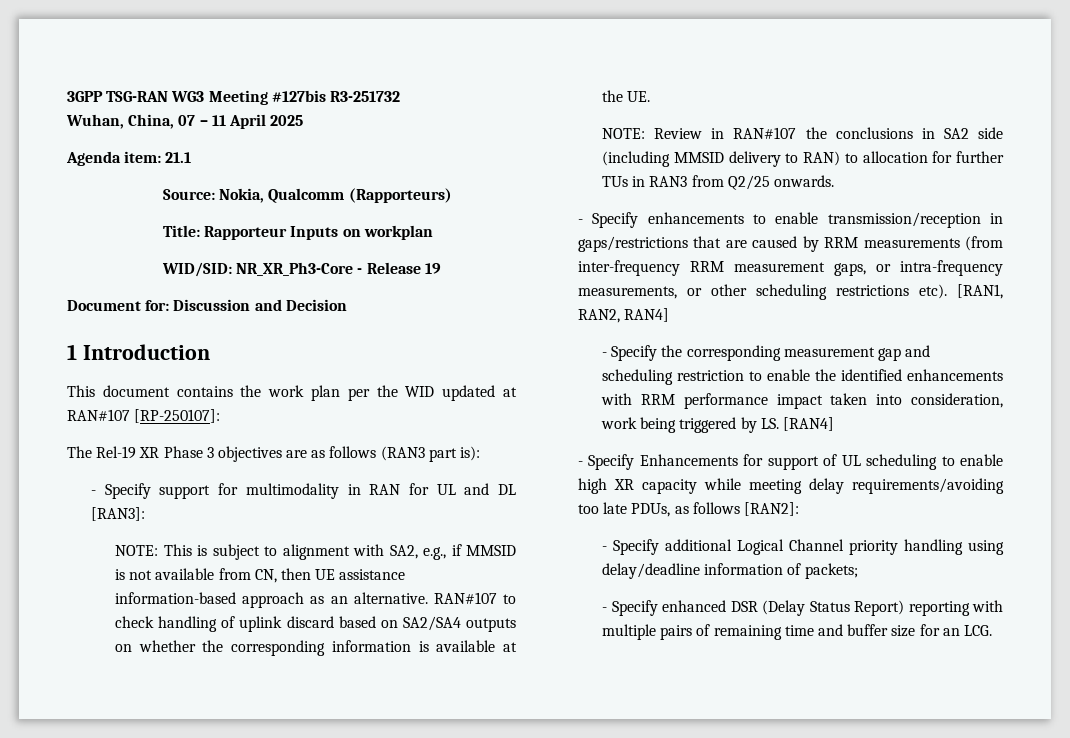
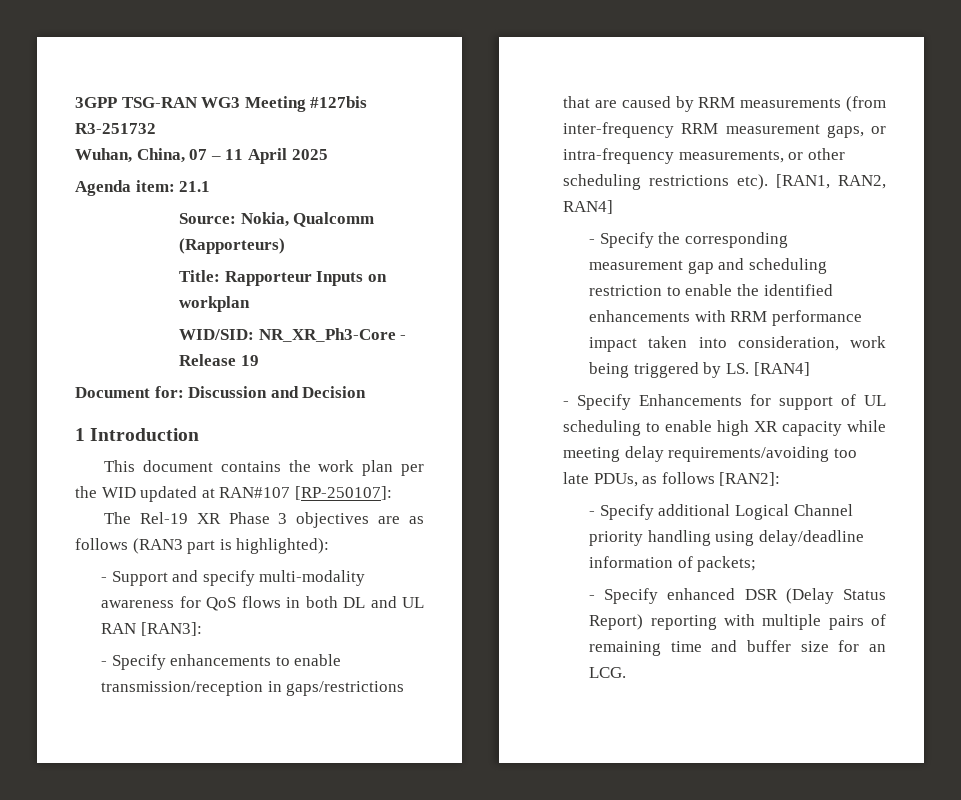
- The Rel-19 XR Phase 3 objectives are as follows (RAN3 part is):
- - Specify support for multimodality in RAN for UL and DL [RAN3]:
- NOTE: This is subject to alignment with SA2, e.g., if MMSID is not available from CN, then UE assistance information-based approach as an alternative. RAN#107 to check handling of uplink discard based on SA2/SA4 outputs on whether the corresponding information is available at the UE.
- NOTE: Review in RAN#107 the conclusions in SA2 side (including MMSID delivery to RAN) to allocation for further TUs in RAN3 from Q2/25 onwards.
+ The Rel-19 XR Phase 3 objectives are as follows (RAN3 part is highlighted):
+ - Support and specify multi-modality awareness for QoS flows in both DL and UL RAN [RAN3]:

